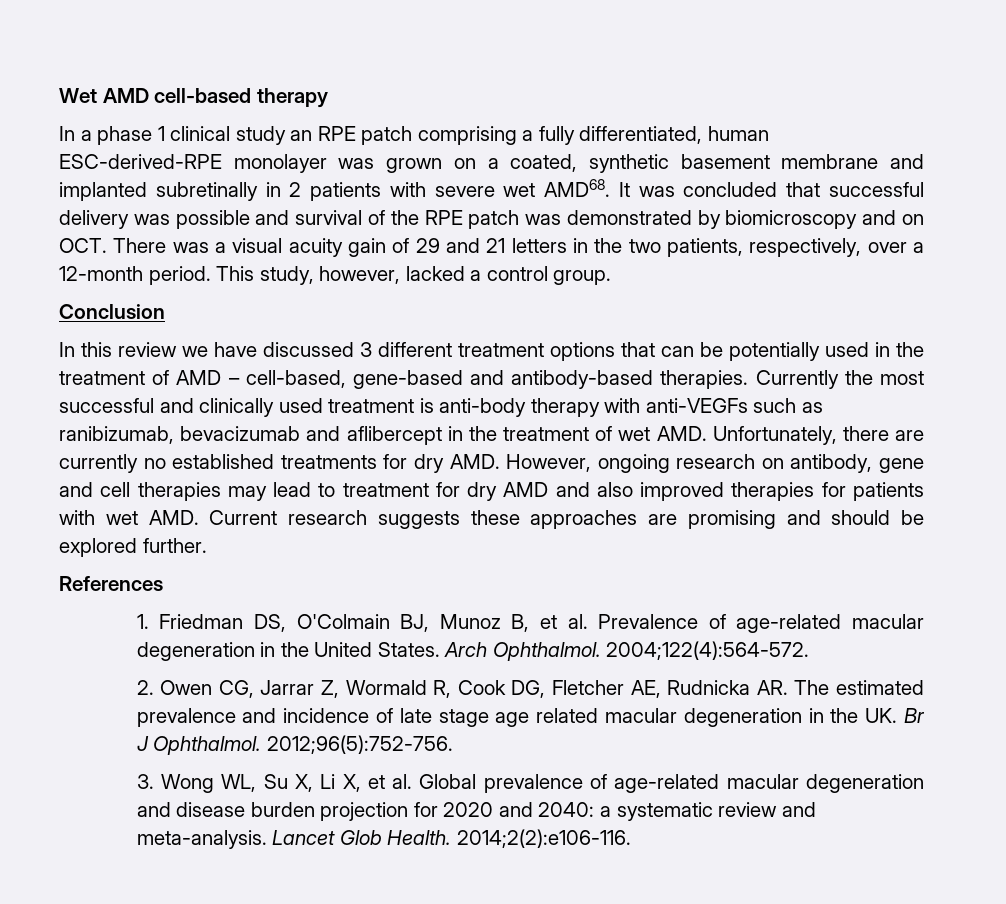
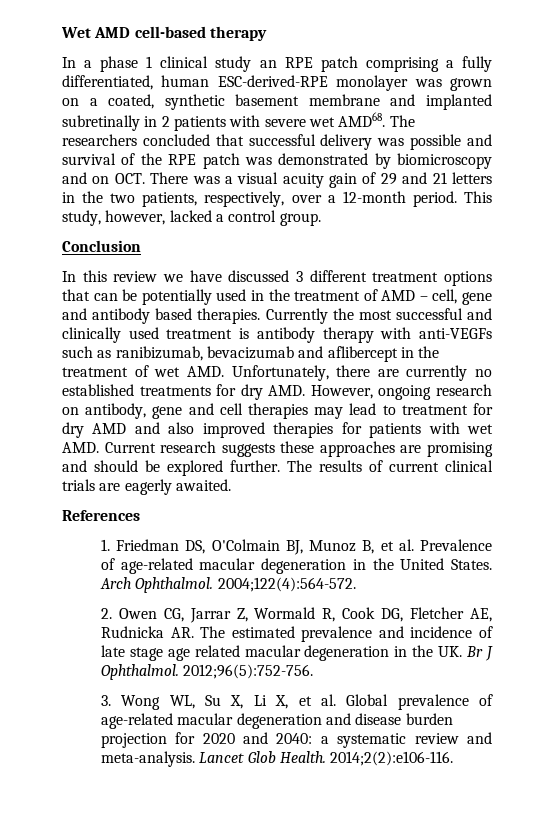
- It was concluded that successful delivery was possible and survival of the RPE patch was demonstrated by biomicroscopy and on OCT. There was a visual acuity gain of 29 and 21 letters in the two patients, respectively, over a 12-month period.
+ The researchers concluded that successful delivery was possible and survival of the RPE patch was demonstrated by biomicroscopy and on OCT. There was a visual acuity gain of 29 and 21 letters in the two patients, respectively, over a 12-month period.
- In this review we have discussed 3 different treatment options that can be potentially used in the treatment of AMD – cell-based, gene-based and antibody-based therapies.
+ In this review we have discussed 3 different treatment options that can be potentially used in the treatment of AMD – cell, gene and antibody based therapies.
- Currently the most successful and clinically used treatment is anti-body therapy with anti-VEGFs such as ranibizumab, bevacizumab and aflibercept in the treatment of wet AMD. Unfortunately, there are currently no established treatments for dry AMD. However, ongoing research on antibody, gene and cell therapies may lead to treatment for dry AMD and also improved therapies for patients with wet AMD. Current research suggests these approaches are promising and should be explored further.
+ Currently the most successful and clinically used treatment is antibody therapy with anti-VEGFs such as ranibizumab, bevacizumab and aflibercept in the treatment of wet AMD. Unfortunately, there are currently no established treatments for dry AMD. However, ongoing research on antibody, gene and cell therapies may lead to treatment for dry AMD and also improved therapies for patients with wet AMD. Current research suggests these approaches are promising and should be explored further. The results of current clinical trials are eagerly awaited.

